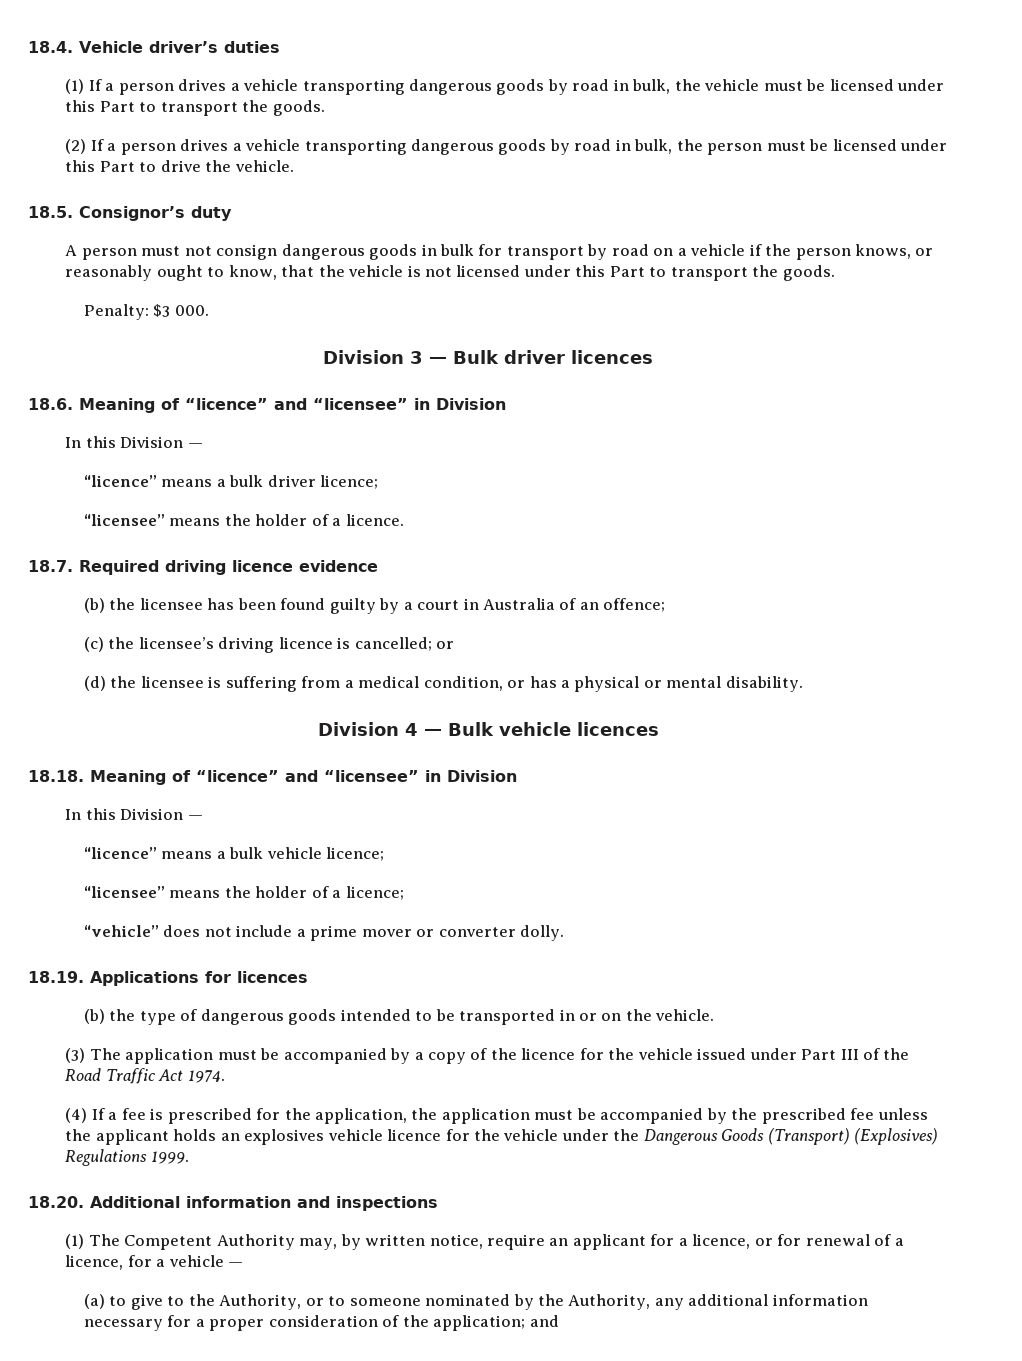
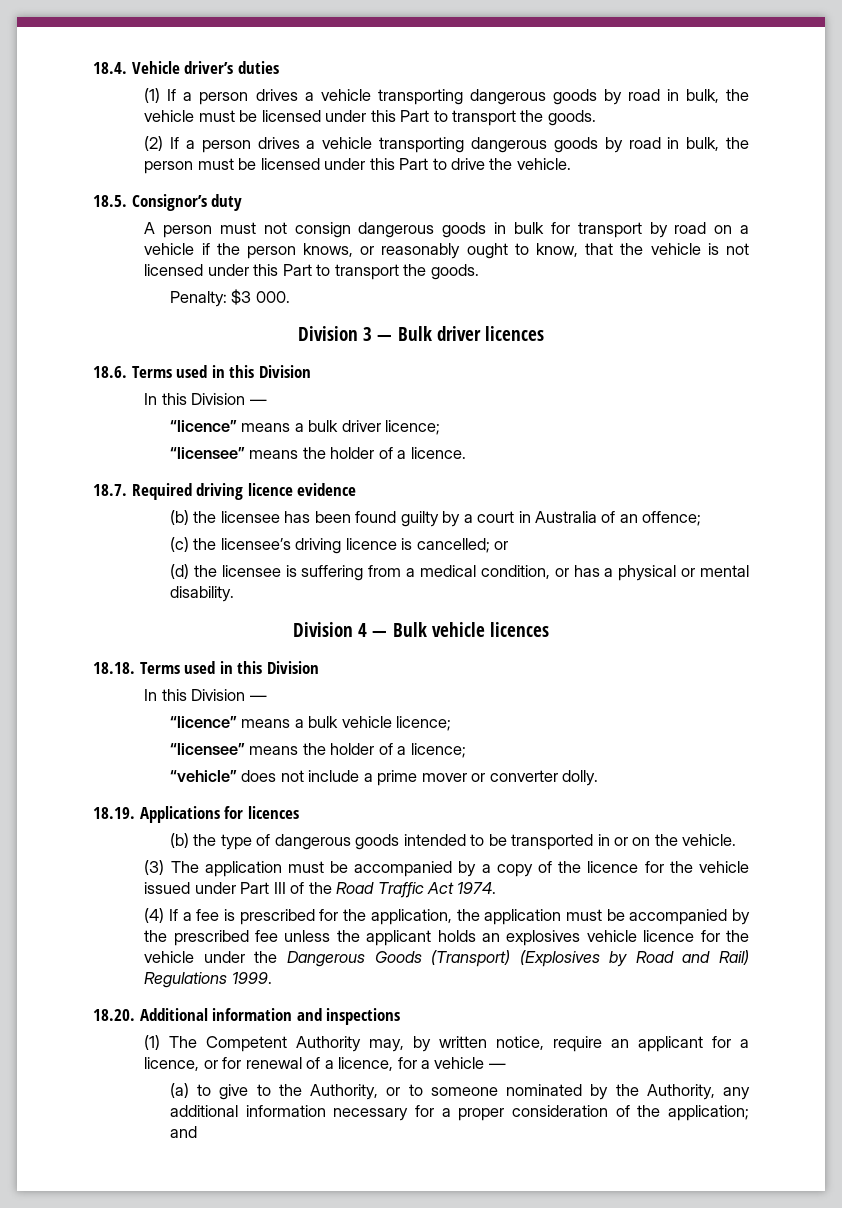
- 18.6. Meaning of “licence” and “licensee” in Division
+ 18.6. Terms used in this Division
- 18.18. Meaning of “licence” and “licensee” in Division
+ 18.18. Terms used in this Division
- (4) If a fee is prescribed for the application, the application must be accompanied by the prescribed fee unless the applicant holds an explosives vehicle licence for the vehicle under the Dangerous Goods (Transport) (Explosives) Regulations 1999.
+ (4) If a fee is prescribed for the application, the application must be accompanied by the prescribed fee unless the applicant holds an explosives vehicle licence for the vehicle under the Dangerous Goods (Transport) (Explosives by Road and Rail) Regulations 1999.

